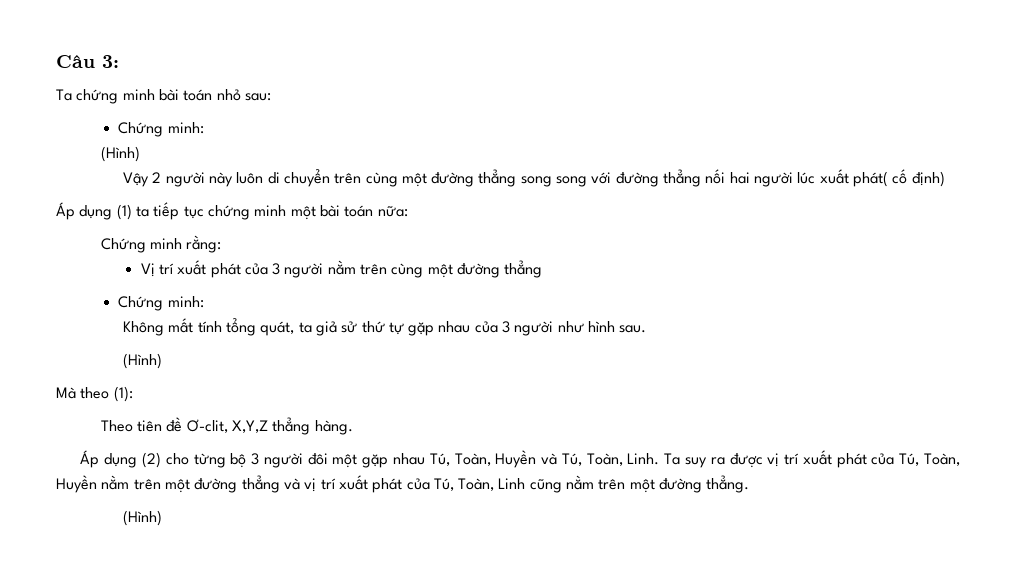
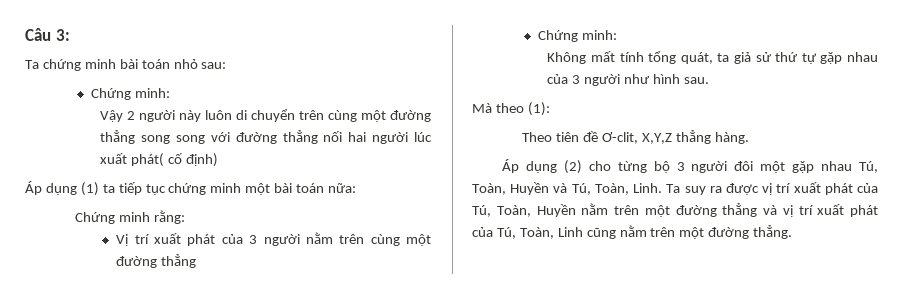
  Ta chứng minh bài toán nhỏ sau:
  Chứng minh:
- (Hình)
  Không mất tính tổng quát, ta giả sử thứ tự gặp nhau của 3 người như hình sau.
- (Hình)
  Ta suy ra được vị trí xuất phát của Tú, Toàn, Huyền nằm trên một đường thẳng và vị trí xuất phát của Tú, Toàn, Linh cũng nằm trên một đường thẳng.
- (Hình)

